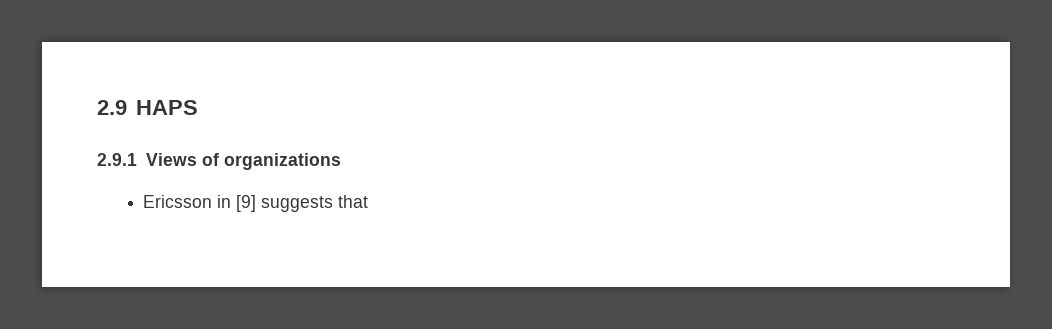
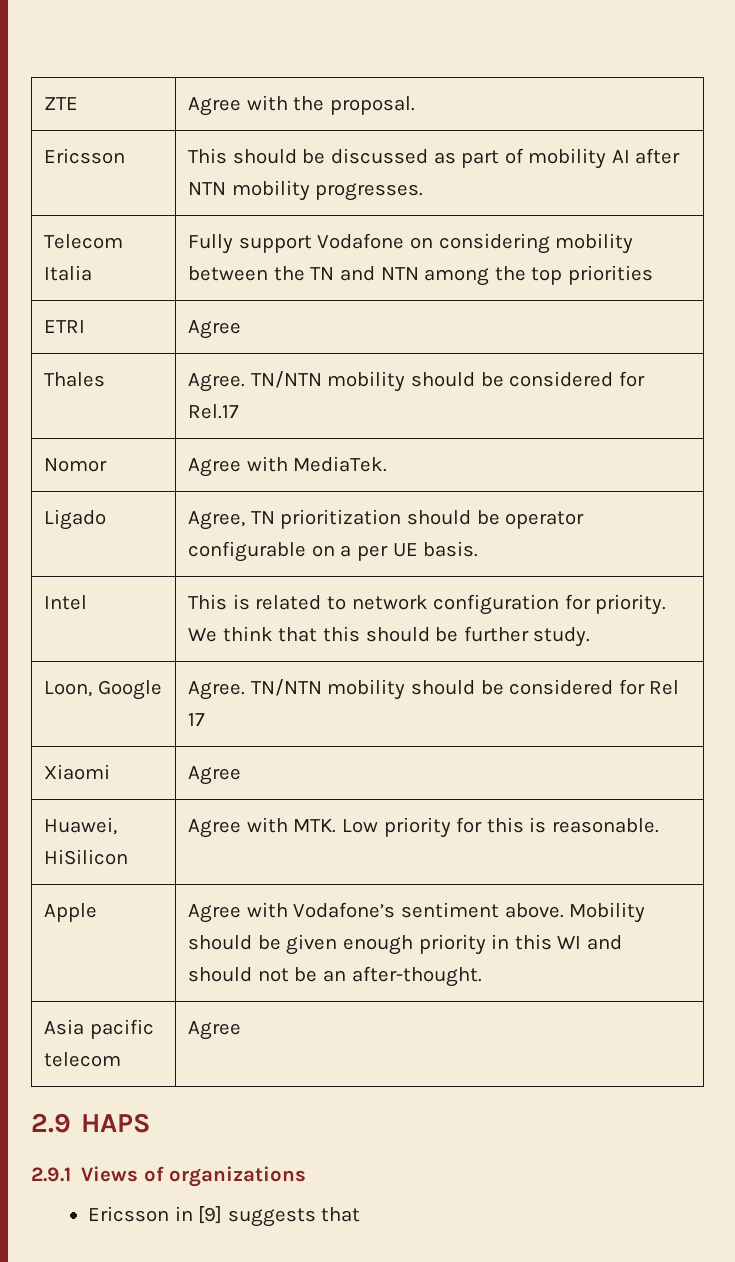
+ ZTE | Agree with the proposal.
+ Ericsson | This should be discussed as part of mobility AI after NTN mobility progresses.
+ Telecom Italia | Fully support Vodafone on considering mobility between the TN and NTN among the top priorities
+ ETRI | Agree
+ Thales | Agree. TN/NTN mobility should be considered for Rel.17
+ Nomor | Agree with MediaTek.
+ Ligado | Agree, TN prioritization should be operator configurable on a per UE basis.
+ Intel | This is related to network configuration for priority. We think that this should be further study.
+ Loon, Google | Agree. TN/NTN mobility should be considered for Rel 17
+ Xiaomi | Agree
+ Huawei, HiSilicon | Agree with MTK. Low priority for this is reasonable.
+ Apple | Agree with Vodafone’s sentiment above. Mobility should be given enough priority in this WI and should not be an after-thought.
+ Asia pacific telecom | Agree

